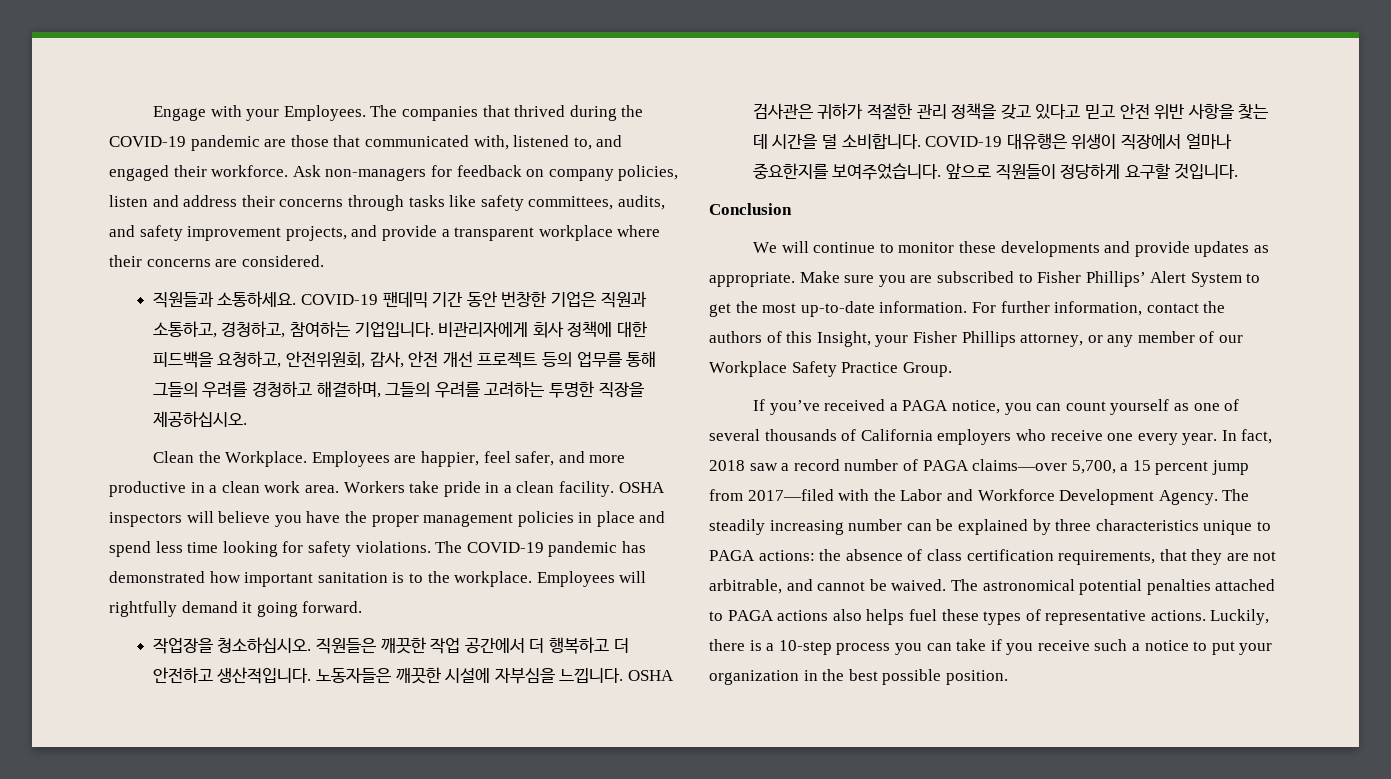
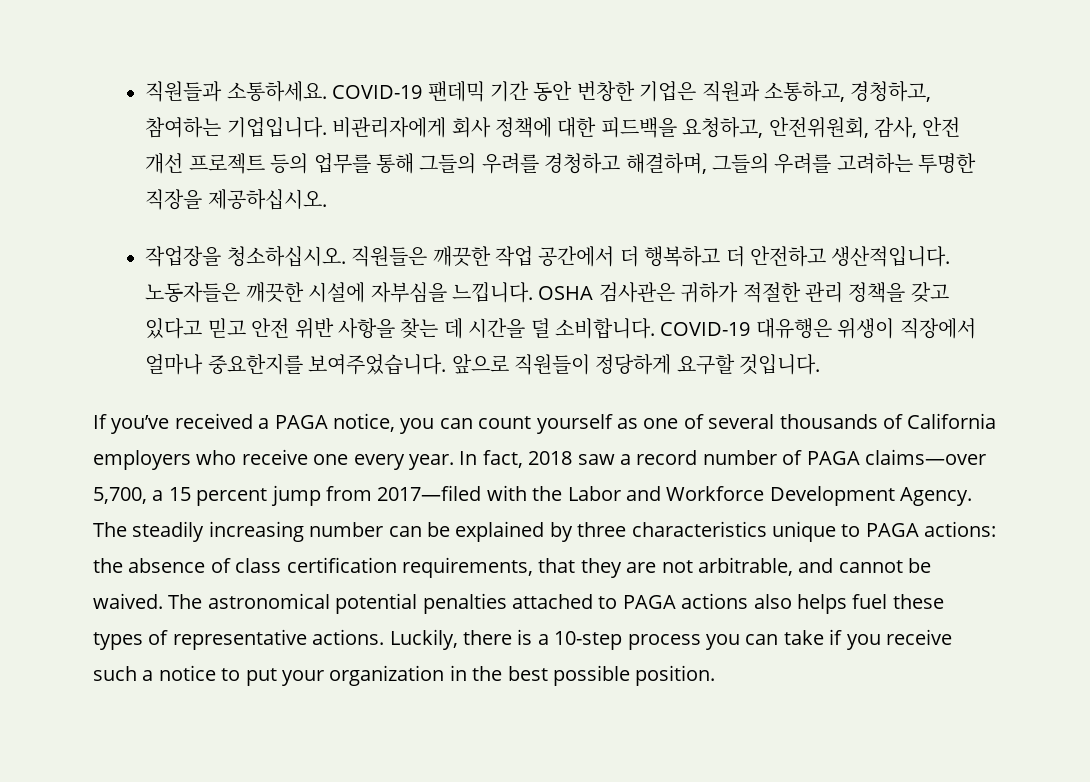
- Engage with your Employees. The companies that thrived during the COVID-19 pandemic are those that communicated with, listened to, and engaged their workforce. Ask non-managers for feedback on company policies, listen and address their concerns through tasks like safety committees, audits, and safety improvement projects, and provide a transparent workplace where their concerns are considered.
- Clean the Workplace. Employees are happier, feel safer, and more productive in a clean work area. Workers take pride in a clean facility. OSHA inspectors will believe you have the proper management policies in place and spend less time looking for safety violations. The COVID-19 pandemic has demonstrated how important sanitation is to the workplace. Employees will rightfully demand it going forward.
- Conclusion
- We will continue to monitor these developments and provide updates as appropriate. Make sure you are subscribed to Fisher Phillips’ Alert System to get the most up-to-date information. For further information, contact the authors of this Insight, your Fisher Phillips attorney, or any member of our Workplace Safety Practice Group.

